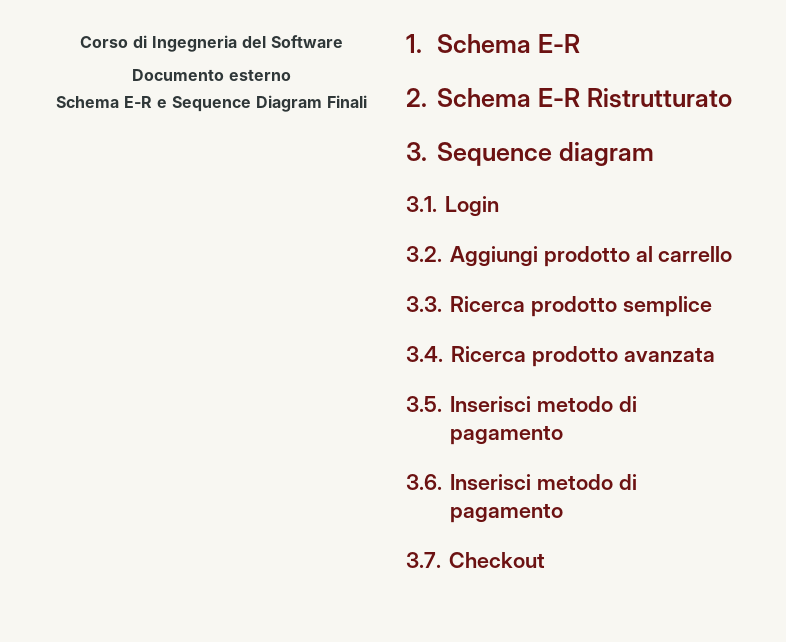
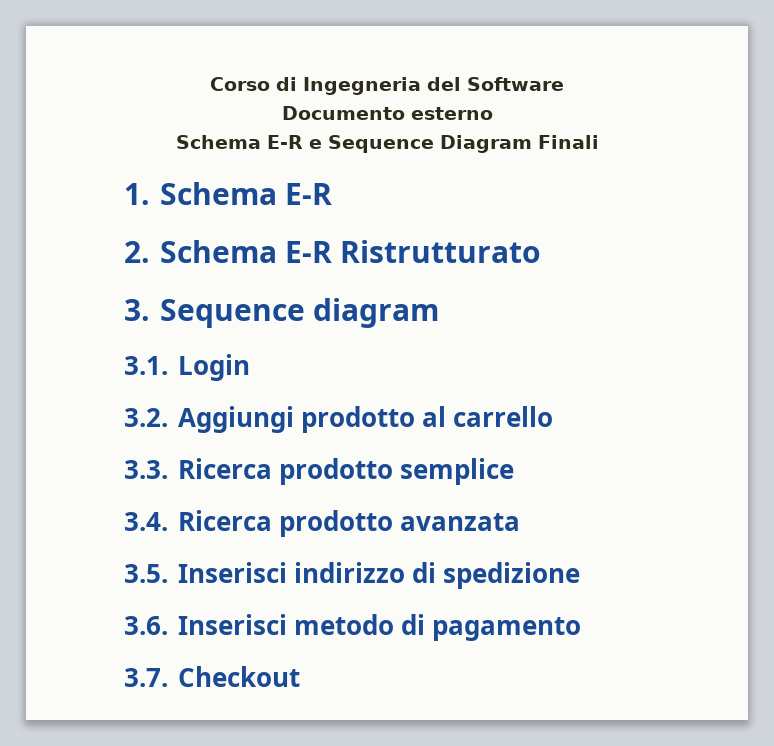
- 3.5. Inserisci metodo di pagamento
+ 3.5. Inserisci indirizzo di spedizione

